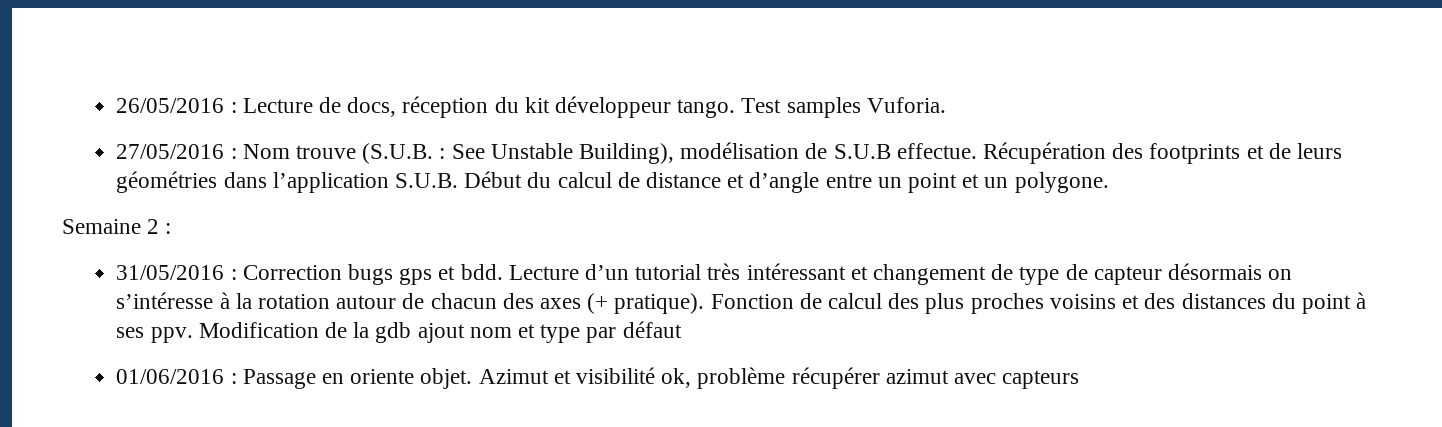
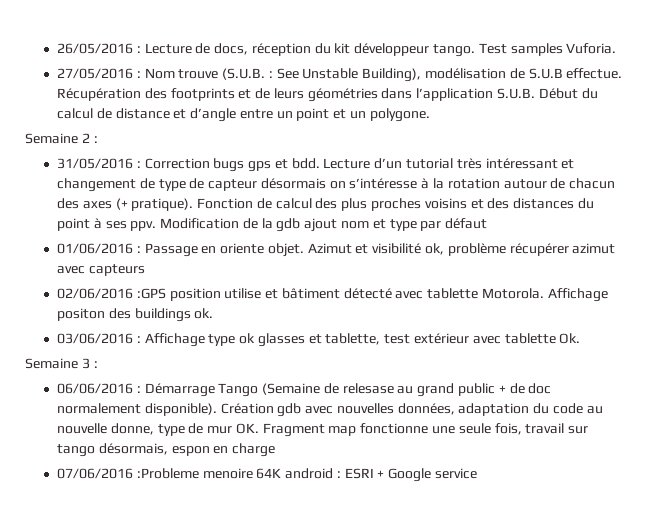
+ 02/06/2016 :GPS position utilise et bâtiment détecté avec tablette Motorola. Affichage positon des buildings ok.
+ 03/06/2016 : Affichage type ok glasses et tablette, test extérieur avec tablette Ok.
+ Semaine 3 :
+ 06/06/2016 : Démarrage Tango (Semaine de relesase au grand public + de doc normalement disponible). Création gdb avec nouvelles données, adaptation du code au nouvelle donne, type de mur OK. Fragment map fonctionne une seule fois, travail sur tango désormais, espon en charge
+ 07/06/2016 :Probleme menoire 64K android : ESRI + Google service

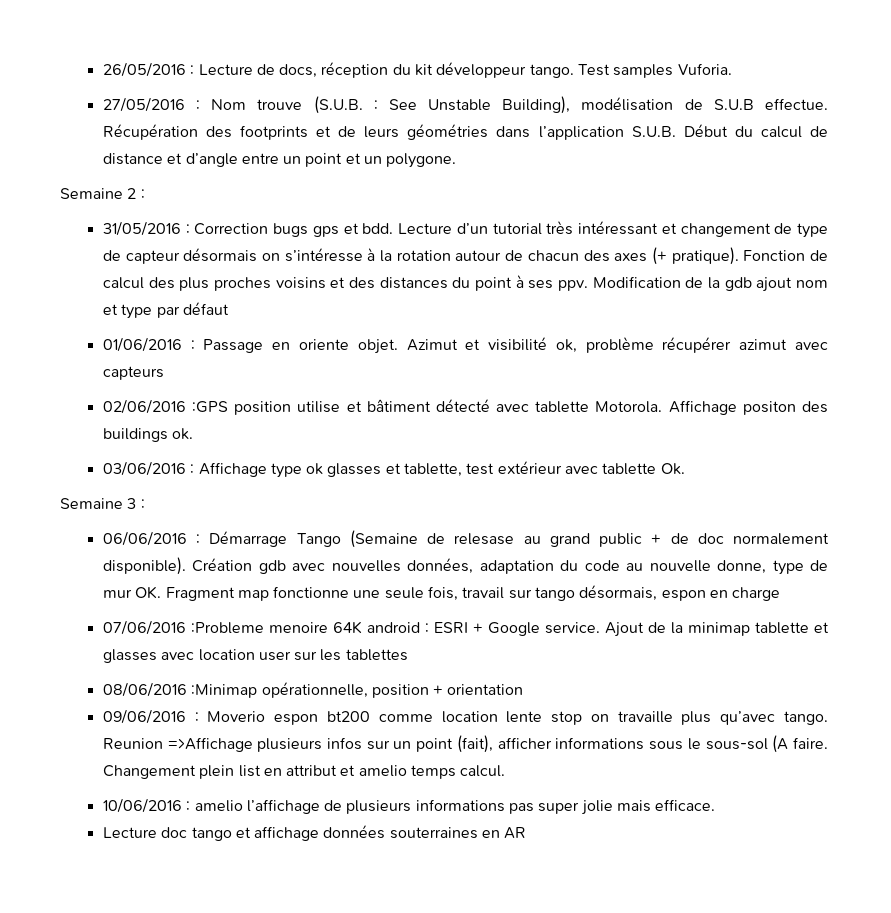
- 07/06/2016 :Probleme menoire 64K android : ESRI + Google service
+ 07/06/2016 :Probleme menoire 64K android : ESRI + Google service. Ajout de la minimap tablette et glasses avec location user sur les tablettes
+ 08/06/2016 :Minimap opérationnelle, position + orientation
+ 09/06/2016 : Moverio espon bt200 comme location lente stop on travaille plus qu’avec tango. Reunion =>Affichage plusieurs infos sur un point (fait), afficher informations sous le sous-sol (A faire. Changement plein list en attribut et amelio temps calcul.
+ 10/06/2016 : amelio l’affichage de plusieurs informations pas super jolie mais efficace.
+ Lecture doc tango et affichage données souterraines en AR

